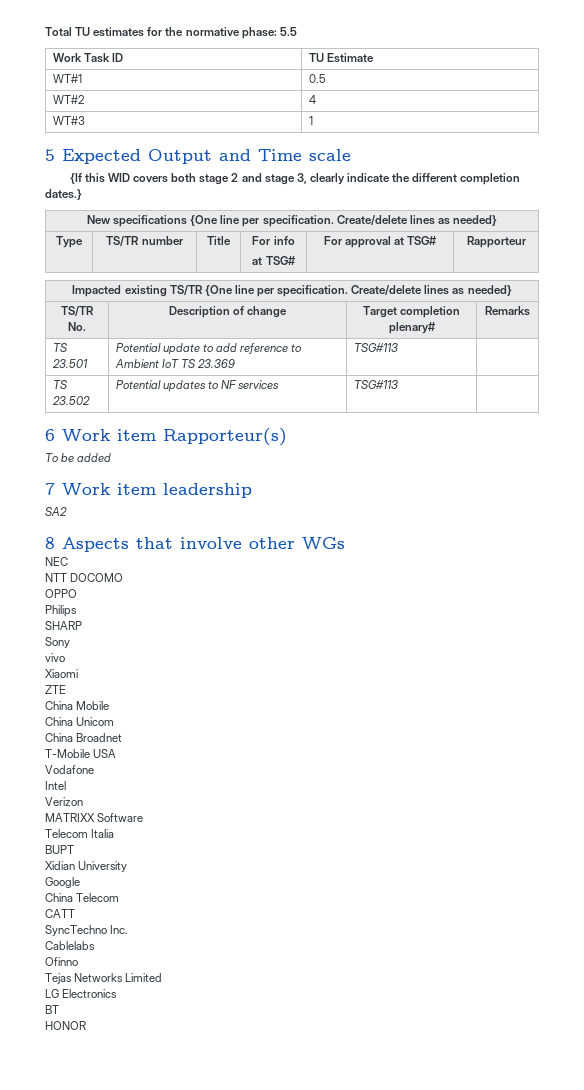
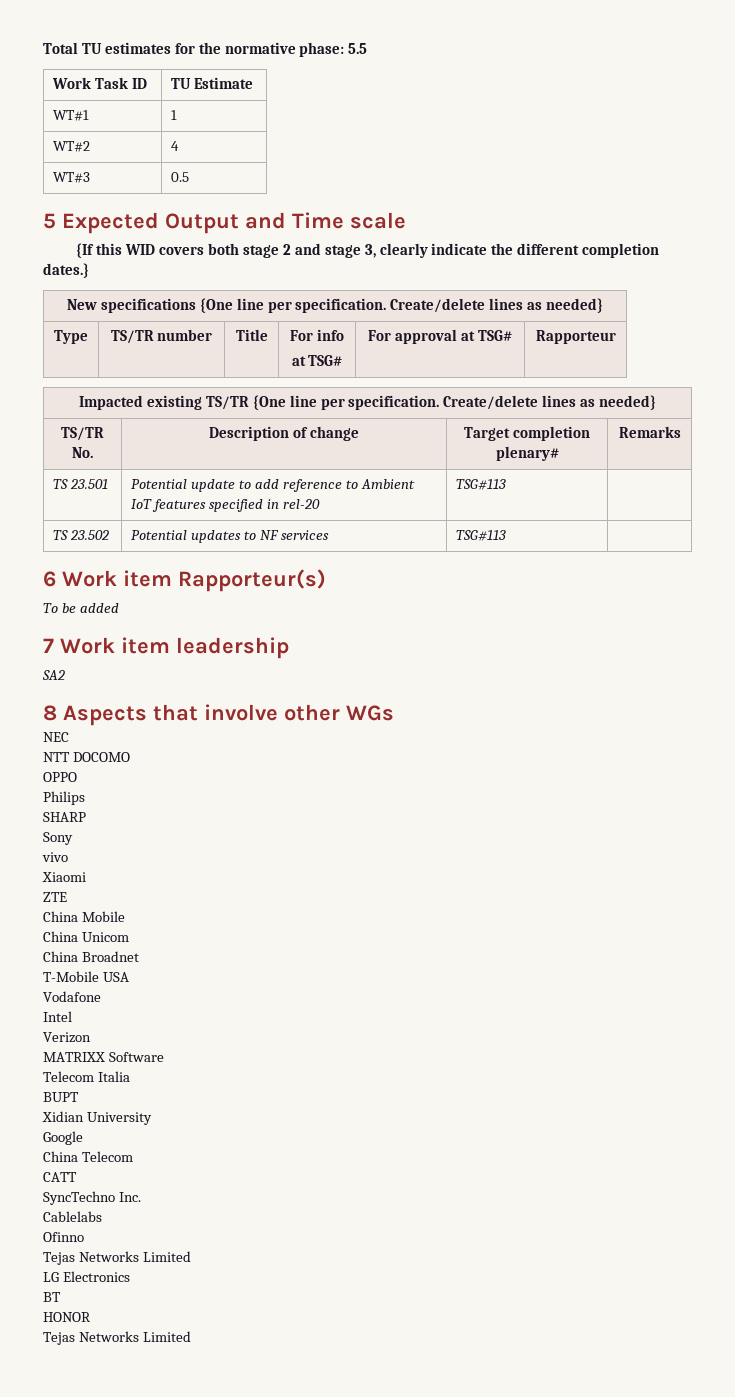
- WT#1 | 0.5
+ WT#1 | 1
- WT#3 | 1
+ WT#3 | 0.5
- TS 23.501 | Potential update to add reference to Ambient IoT TS 23.369 | TSG#113 |
+ TS 23.501 | Potential update to add reference to Ambient IoT features specified in rel-20 | TSG#113 |
  HONOR
+ Tejas Networks Limited

